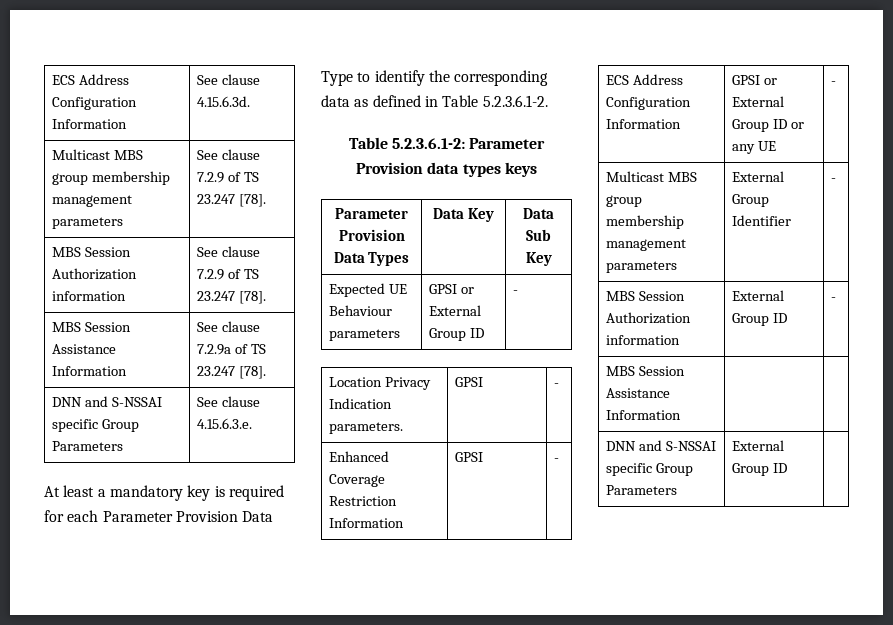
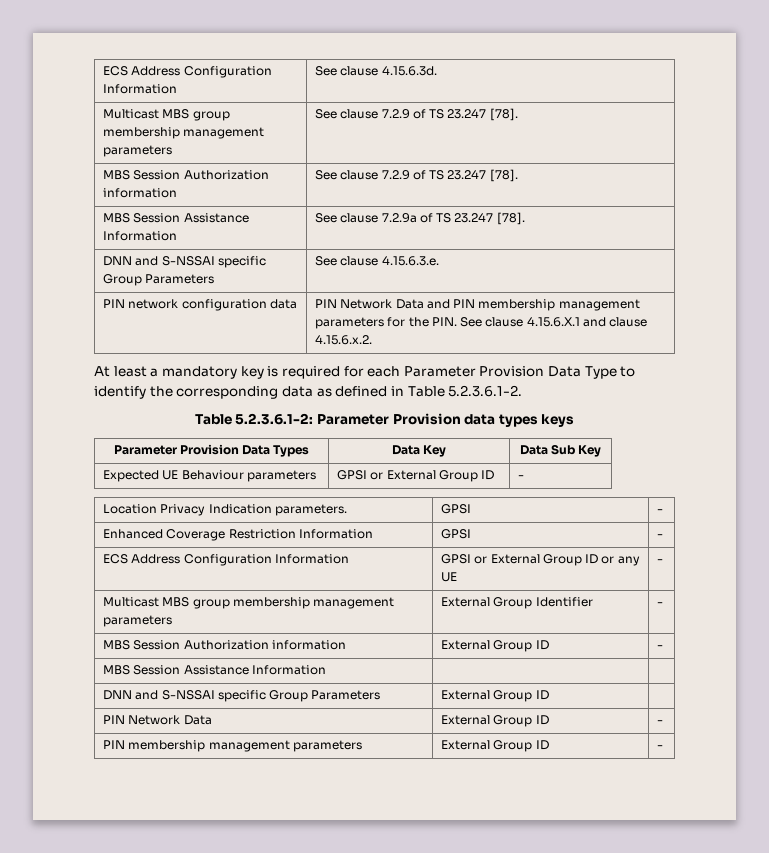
+ PIN network configuration data | PIN Network Data and PIN membership management parameters for the PIN. See clause 4.15.6.X.1 and clause 4.15.6.x.2.
+ PIN Network Data | External Group ID | -
+ PIN membership management parameters | External Group ID | -

